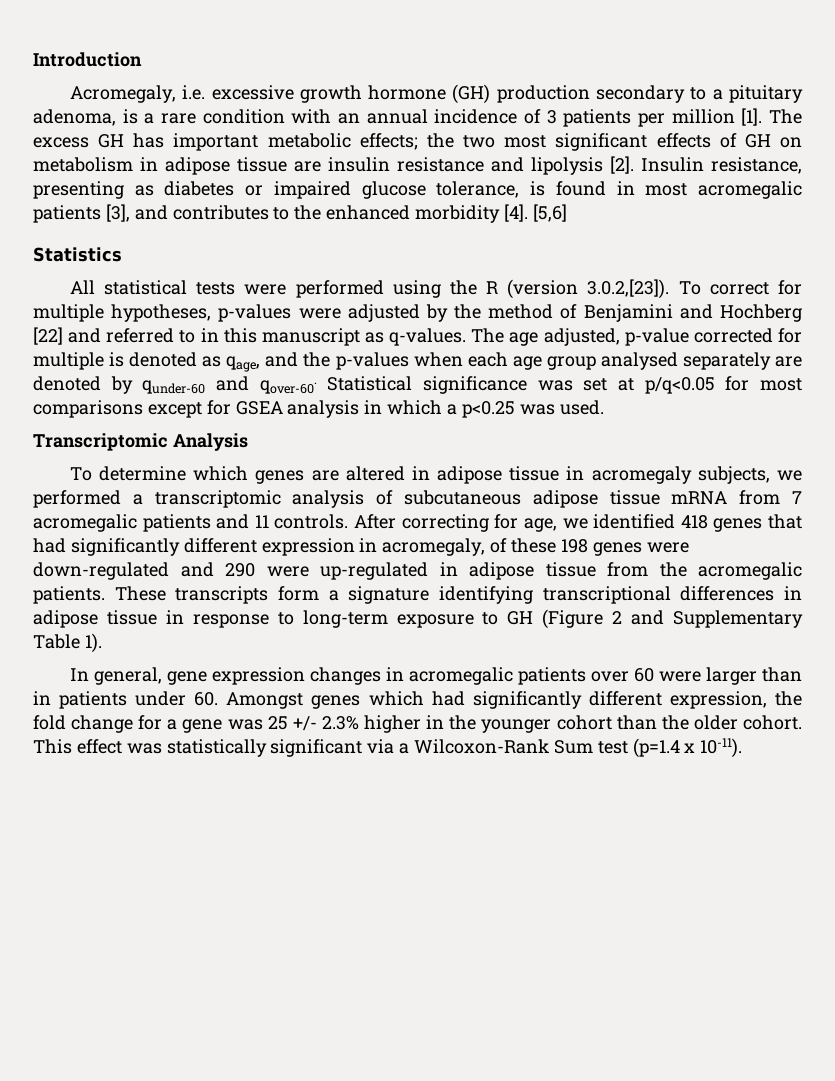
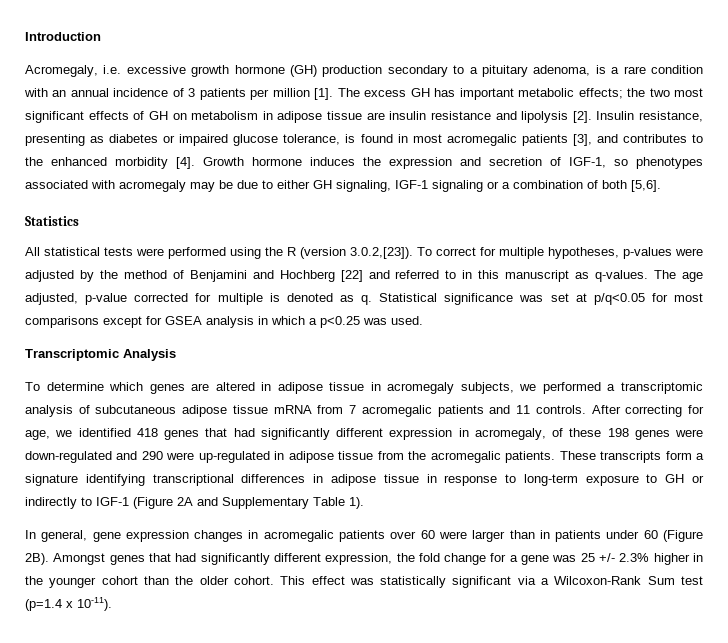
- [5,6]
+ Growth hormone induces the expression and secretion of IGF-1, so phenotypes associated with acromegaly may be due to either GH signaling, IGF-1 signaling or a combination of both [5,6].
- The age adjusted, p-value corrected for multiple is denoted as qage, and the p-values when each age group analysed separately are denoted by qunder-60 and qover-60.
+ The age adjusted, p-value corrected for multiple is denoted as q.
- These transcripts form a signature identifying transcriptional differences in adipose tissue in response to long-term exposure to GH (Figure 2 and Supplementary Table 1).
+ These transcripts form a signature identifying transcriptional differences in adipose tissue in response to long-term exposure to GH or indirectly to IGF-1 (Figure 2A and Supplementary Table 1).
- In general, gene expression changes in acromegalic patients over 60 were larger than in patients under 60. Amongst genes which had significantly different expression, the fold change for a gene was 25 +/- 2.3% higher in the younger cohort than the older cohort.
+ In general, gene expression changes in acromegalic patients over 60 were larger than in patients under 60 (Figure 2B). Amongst genes that had significantly different expression, the fold change for a gene was 25 +/- 2.3% higher in the younger cohort than the older cohort.

